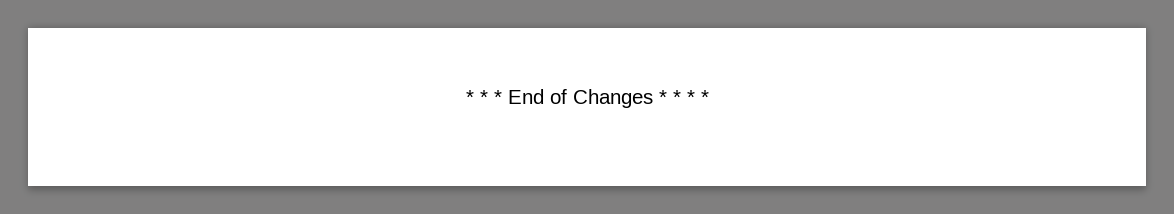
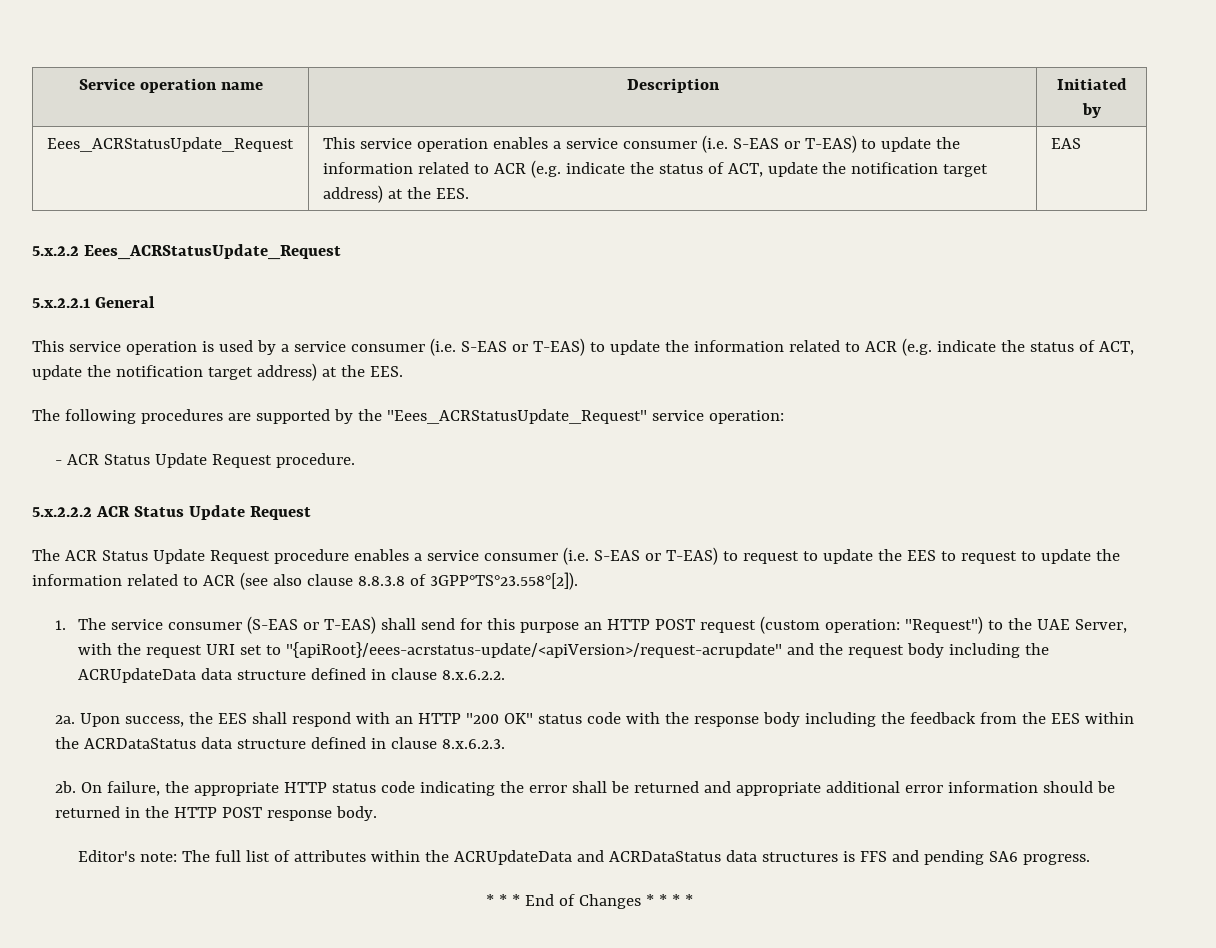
+ Service operation name | Description | Initiated by
+ Eees_ACRStatusUpdate_Request | This service operation enables a service consumer (i.e. S-EAS or T-EAS) to update the information related to ACR (e.g. indicate the status of ACT, update the notification target address) at the EES. | EAS
+ 5.x.2.2 Eees_ACRStatusUpdate_Request
+ 5.x.2.2.1 General
+ This service operation is used by a service consumer (i.e. S-EAS or T-EAS) to update the information related to ACR (e.g. indicate the status of ACT, update the notification target address) at the EES.
+ The following procedures are supported by the "Eees_ACRStatusUpdate_Request" service operation:
+ - ACR Status Update Request procedure.
+ 5.x.2.2.2 ACR Status Update Request
+ The ACR Status Update Request procedure enables a service consumer (i.e. S-EAS or T-EAS) to request to update the EES to request to update the information related to ACR (see also clause 8.8.3.8 of 3GPP°TS°23.558°[2]).
+ 1. The service consumer (S-EAS or T-EAS) shall send for this purpose an HTTP POST request (custom operation: "Request") to the UAE Server, with the request URI set to "{apiRoot}/eees-acrstatus-update/<apiVersion>/request-acrupdate" and the request body including the ACRUpdateData data structure defined in clause 8.x.6.2.2.
+ 2a. Upon success, the EES shall respond with an HTTP "200 OK" status code with the response body including the feedback from the EES within the ACRDataStatus data structure defined in clause 8.x.6.2.3.
+ 2b. On failure, the appropriate HTTP status code indicating the error shall be returned and appropriate additional error information should be returned in the HTTP POST response body.
+ Editor's note: The full list of attributes within the ACRUpdateData and ACRDataStatus data structures is FFS and pending SA6 progress.

